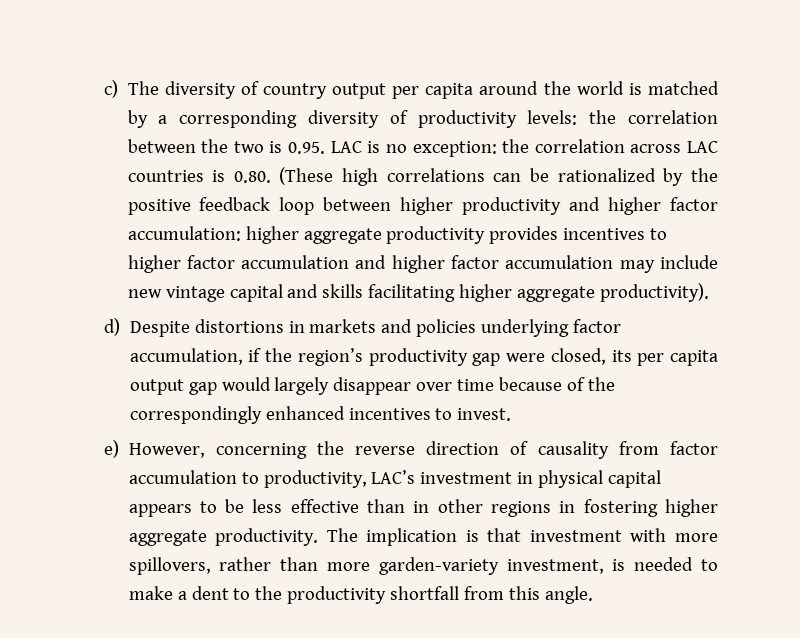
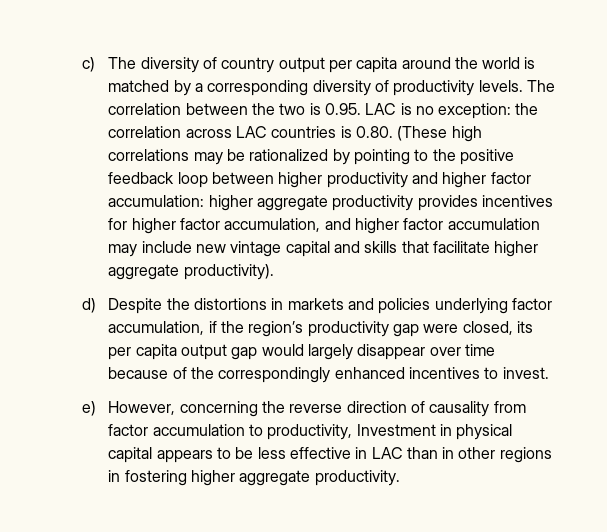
- c) The diversity of country output per capita around the world is matched by a corresponding diversity of productivity levels: the correlation between the two is 0.95. LAC is no exception:
+ c) The diversity of country output per capita around the world is matched by a corresponding diversity of productivity levels. The correlation between the two is 0.95. LAC is no exception:
- the correlation across LAC countries is 0.80. (These high correlations can be rationalized by the positive feedback loop between higher productivity and higher factor accumulation:
+ the correlation across LAC countries is 0.80. (These high correlations may be rationalized by pointing to the positive feedback loop between higher productivity and higher factor accumulation:
- higher aggregate productivity provides incentives to higher factor accumulation and higher factor accumulation may include new vintage capital and skills facilitating higher aggregate productivity).
+ higher aggregate productivity provides incentives for higher factor accumulation, and higher factor accumulation may include new vintage capital and skills that facilitate higher aggregate productivity).
- d) Despite distortions in markets and policies underlying factor accumulation, if the region’s productivity gap were closed, its per capita output gap would largely disappear over time because of the correspondingly enhanced incentives to invest.
+ d) Despite the distortions in markets and policies underlying factor accumulation, if the region’s productivity gap were closed, its per capita output gap would largely disappear over time because of the correspondingly enhanced incentives to invest.
- e) However, concerning the reverse direction of causality from factor accumulation to productivity, LAC’s investment in physical capital appears to be less effective than in other regions in fostering higher aggregate productivity. The implication is that investment with more spillovers, rather than more garden-variety investment, is needed to make a dent to the productivity shortfall from this angle.
+ e) However, concerning the reverse direction of causality from factor accumulation to productivity, Investment in physical capital appears to be less effective in LAC than in other regions in fostering higher aggregate productivity.

